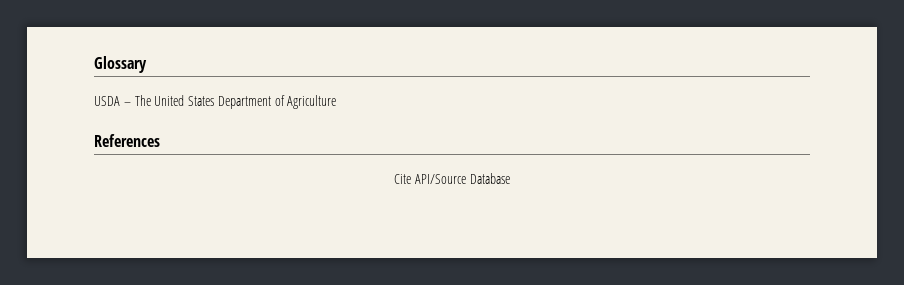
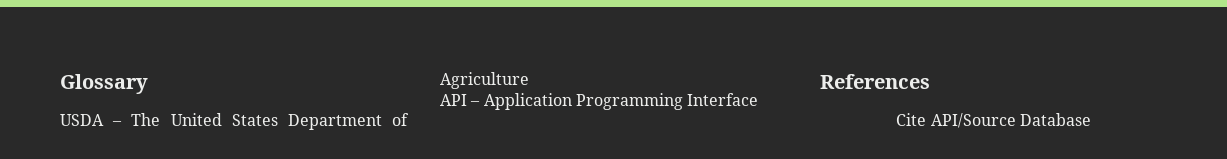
+ API – Application Programming Interface

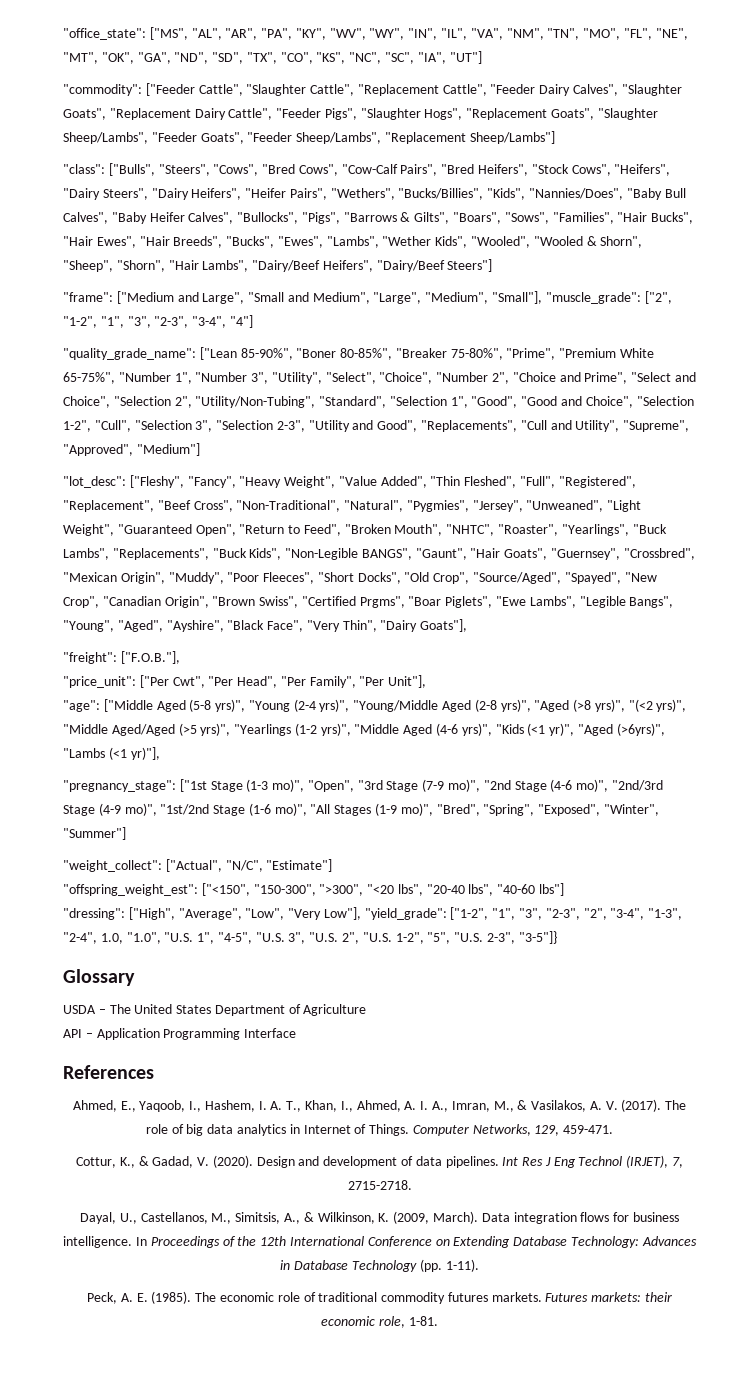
+ "office_state": ["MS", "AL", "AR", "PA", "KY", "WV", "WY", "IN", "IL", "VA", "NM", "TN", "MO", "FL", "NE", "MT", "OK", "GA", "ND", "SD", "TX", "CO", "KS", "NC", "SC", "IA", "UT"]
+ "commodity": ["Feeder Cattle", "Slaughter Cattle", "Replacement Cattle", "Feeder Dairy Calves", "Slaughter Goats", "Replacement Dairy Cattle", "Feeder Pigs", "Slaughter Hogs", "Replacement Goats", "Slaughter Sheep/Lambs", "Feeder Goats", "Feeder Sheep/Lambs", "Replacement Sheep/Lambs"]
+ "class": ["Bulls", "Steers", "Cows", "Bred Cows", "Cow-Calf Pairs", "Bred Heifers", "Stock Cows", "Heifers", "Dairy Steers", "Dairy Heifers", "Heifer Pairs", "Wethers", "Bucks/Billies", "Kids", "Nannies/Does", "Baby Bull Calves", "Baby Heifer Calves", "Bullocks", "Pigs", "Barrows & Gilts", "Boars", "Sows", "Families", "Hair Bucks", "Hair Ewes", "Hair Breeds", "Bucks", "Ewes", "Lambs", "Wether Kids", "Wooled", "Wooled & Shorn", "Sheep", "Shorn", "Hair Lambs", "Dairy/Beef Heifers", "Dairy/Beef Steers"]
+ "frame": ["Medium and Large", "Small and Medium", "Large", "Medium", "Small"], "muscle_grade": ["2", "1-2", "1", "3", "2-3", "3-4", "4"]
+ "quality_grade_name": ["Lean 85-90%", "Boner 80-85%", "Breaker 75-80%", "Prime", "Premium White 65-75%", "Number 1", "Number 3", "Utility", "Select", "Choice", "Number 2", "Choice and Prime", "Select and Choice", "Selection 2", "Utility/Non-Tubing", "Standard", "Selection 1", "Good", "Good and Choice", "Selection 1-2", "Cull", "Selection 3", "Selection 2-3", "Utility and Good", "Replacements", "Cull and Utility", "Supreme", "Approved", "Medium"]
+ "lot_desc": ["Fleshy", "Fancy", "Heavy Weight", "Value Added", "Thin Fleshed", "Full", "Registered", "Replacement", "Beef Cross", "Non-Traditional", "Natural", "Pygmies", "Jersey", "Unweaned", "Light Weight", "Guaranteed Open", "Return to Feed", "Broken Mouth", "NHTC", "Roaster", "Yearlings", "Buck Lambs", "Replacements", "Buck Kids", "Non-Legible BANGS", "Gaunt", "Hair Goats", "Guernsey", "Crossbred", "Mexican Origin", "Muddy", "Poor Fleeces", "Short Docks", "Old Crop", "Source/Aged", "Spayed", "New Crop", "Canadian Origin", "Brown Swiss", "Certified Prgms", "Boar Piglets", "Ewe Lambs", "Legible Bangs", "Young", "Aged", "Ayshire", "Black Face", "Very Thin", "Dairy Goats"],
+ "freight": ["F.O.B."],
+ "price_unit": ["Per Cwt", "Per Head", "Per Family", "Per Unit"],
+ "age": ["Middle Aged (5-8 yrs)", "Young (2-4 yrs)", "Young/Middle Aged (2-8 yrs)", "Aged (>8 yrs)", "(<2 yrs)", "Middle Aged/Aged (>5 yrs)", "Yearlings (1-2 yrs)", "Middle Aged (4-6 yrs)", "Kids (<1 yr)", "Aged (>6yrs)", "Lambs (<1 yr)"],
+ "pregnancy_stage": ["1st Stage (1-3 mo)", "Open", "3rd Stage (7-9 mo)", "2nd Stage (4-6 mo)", "2nd/3rd Stage (4-9 mo)", "1st/2nd Stage (1-6 mo)", "All Stages (1-9 mo)", "Bred", "Spring", "Exposed", "Winter", "Summer"]
+ "weight_collect": ["Actual", "N/C", "Estimate"]
+ "offspring_weight_est": ["<150", "150-300", ">300", "<20 lbs", "20-40 lbs", "40-60 lbs"]
+ "dressing": ["High", "Average", "Low", "Very Low"], "yield_grade": ["1-2", "1", "3", "2-3", "2", "3-4", "1-3", "2-4", 1.0, "1.0", "U.S. 1", "4-5", "U.S. 3", "U.S. 2", "U.S. 1-2", "5", "U.S. 2-3", "3-5"]}
- Cite API/Source Database
+ Ahmed, E., Yaqoob, I., Hashem, I. A. T., Khan, I., Ahmed, A. I. A., Imran, M., & Vasilakos, A. V. (2017). The role of big data analytics in Internet of Things. Computer Networks, 129, 459-471.
+ Cottur, K., & Gadad, V. (2020). Design and development of data pipelines. Int Res J Eng Technol (IRJET), 7, 2715-2718.
+ Dayal, U., Castellanos, M., Simitsis, A., & Wilkinson, K. (2009, March). Data integration flows for business intelligence. In Proceedings of the 12th International Conference on Extending Database Technology: Advances in Database Technology (pp. 1-11).
+ Peck, A. E. (1985). The economic role of traditional commodity futures markets. Futures markets: their economic role, 1-81.

